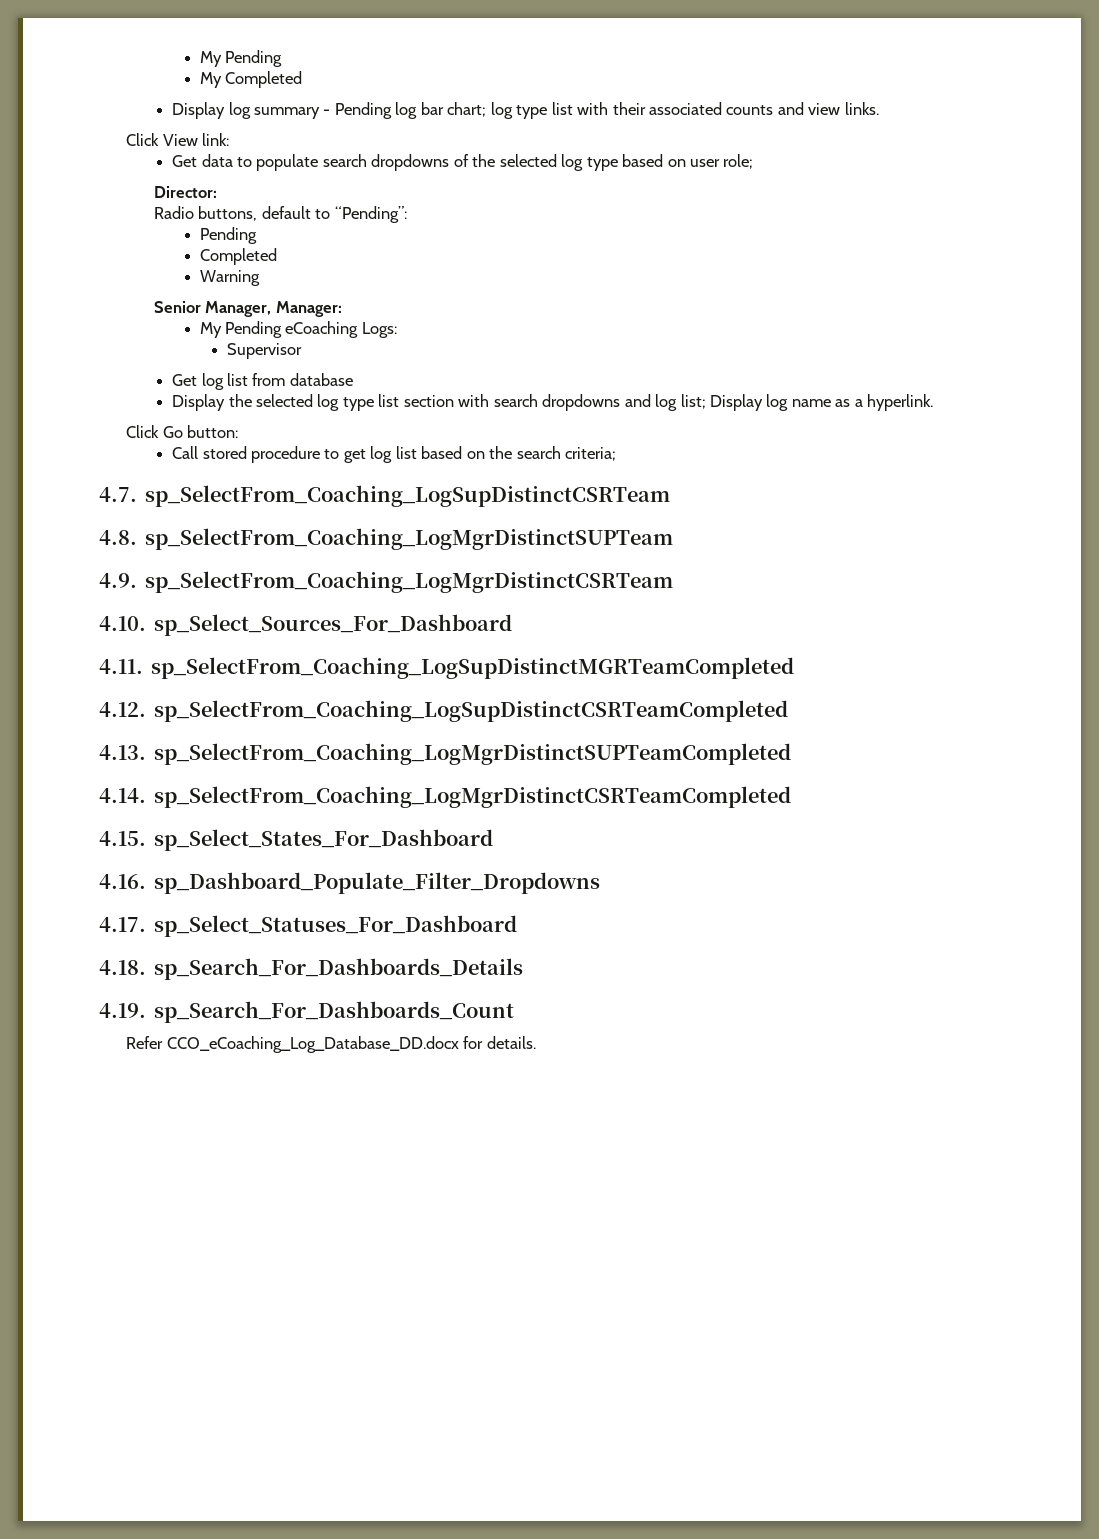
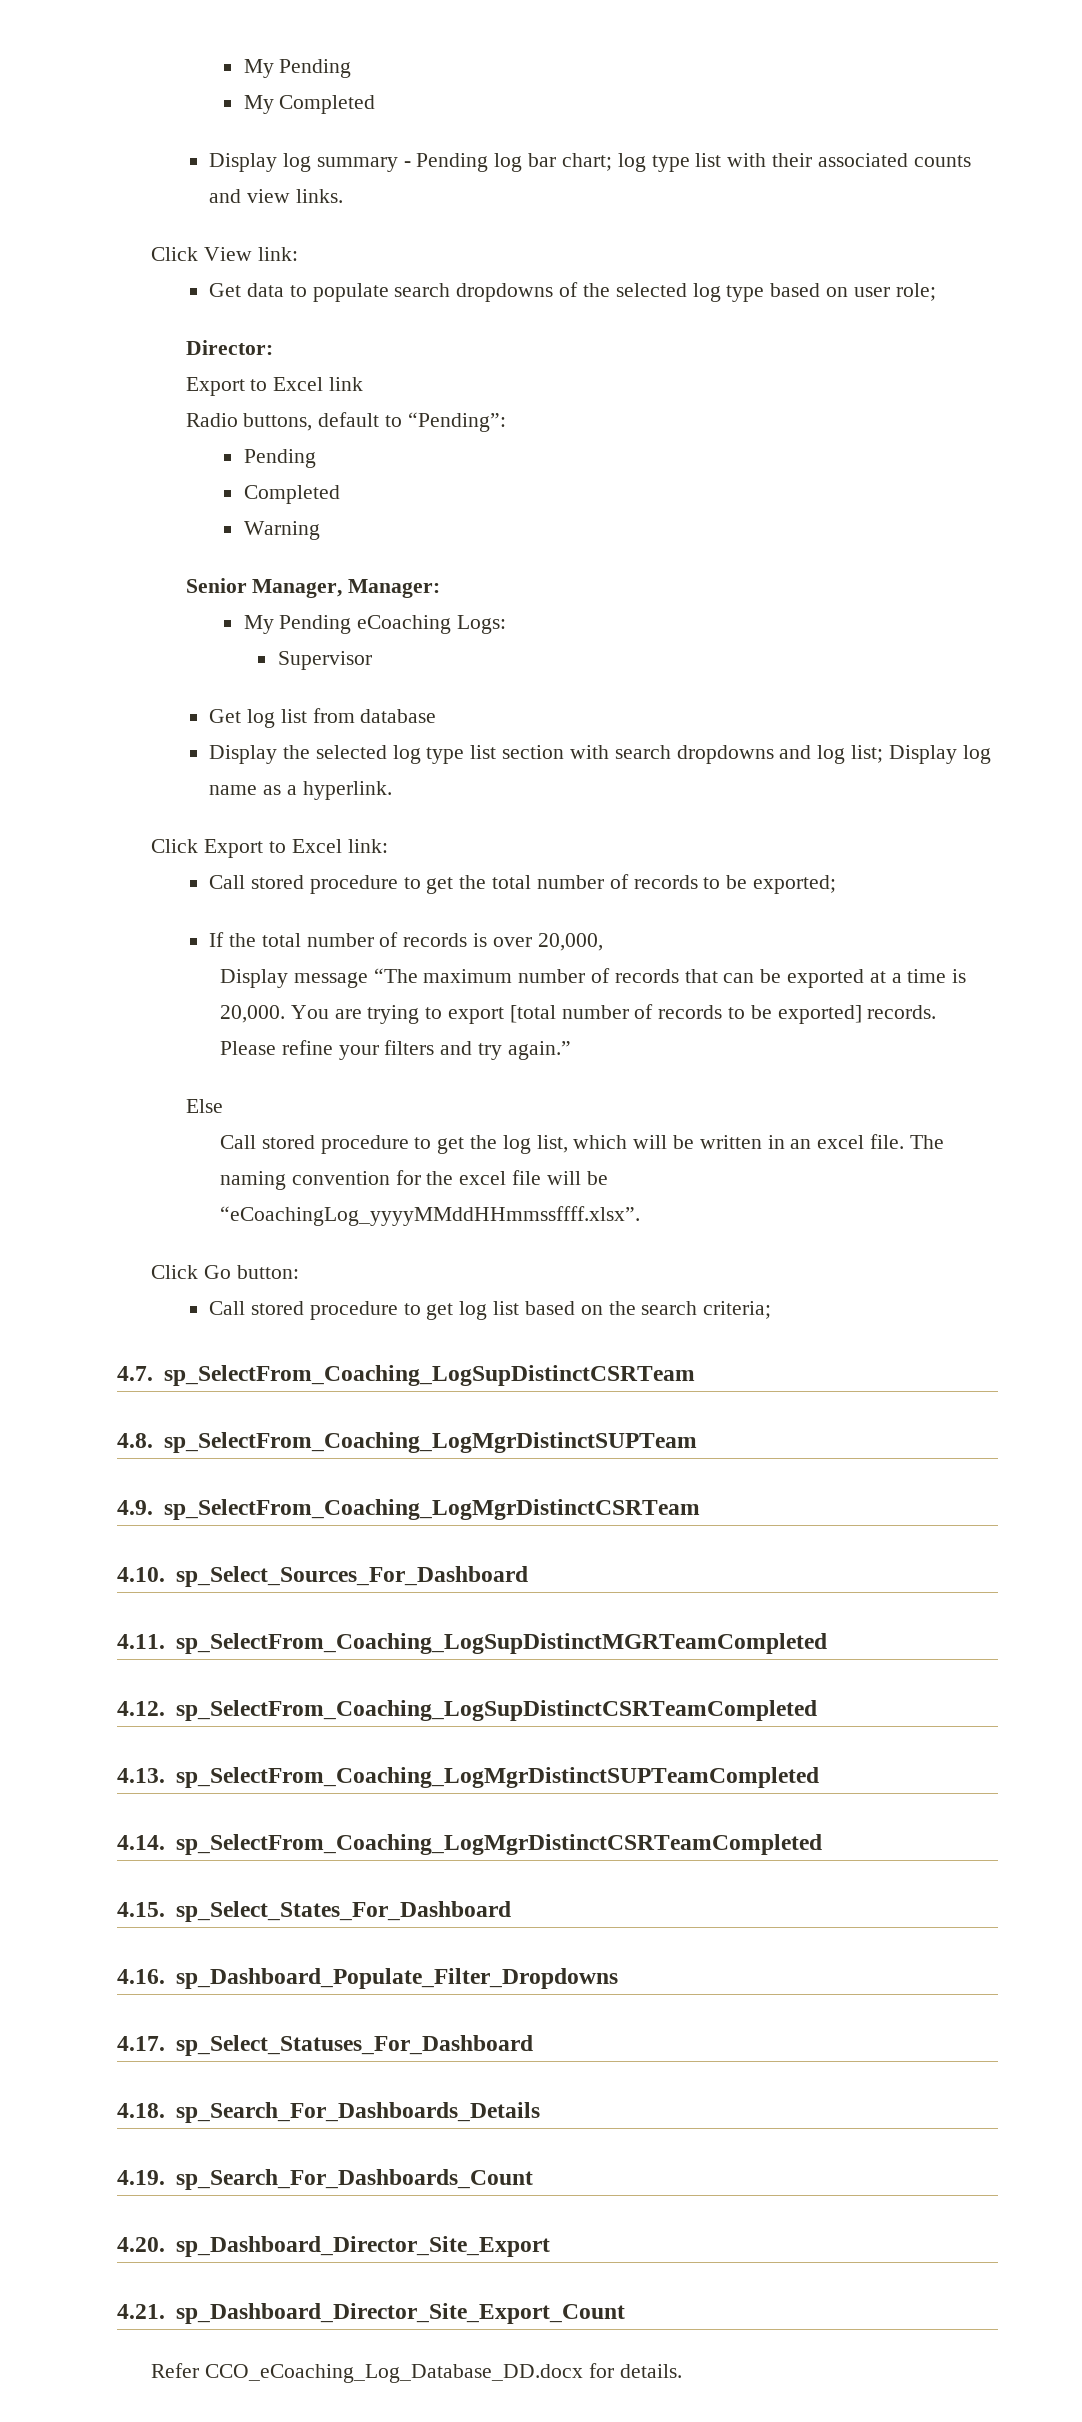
+ Export to Excel link
+ Click Export to Excel link:
+ Call stored procedure to get the total number of records to be exported;
+ If the total number of records is over 20,000,
+ Display message “The maximum number of records that can be exported at a time is 20,000. You are trying to export [total number of records to be exported] records. Please refine your filters and try again.”
+ Else
+ Call stored procedure to get the log list, which will be written in an excel file. The naming convention for the excel file will be “eCoachingLog_yyyyMMddHHmmssffff.xlsx”.
+ 4.20. sp_Dashboard_Director_Site_Export
+ 4.21. sp_Dashboard_Director_Site_Export_Count

